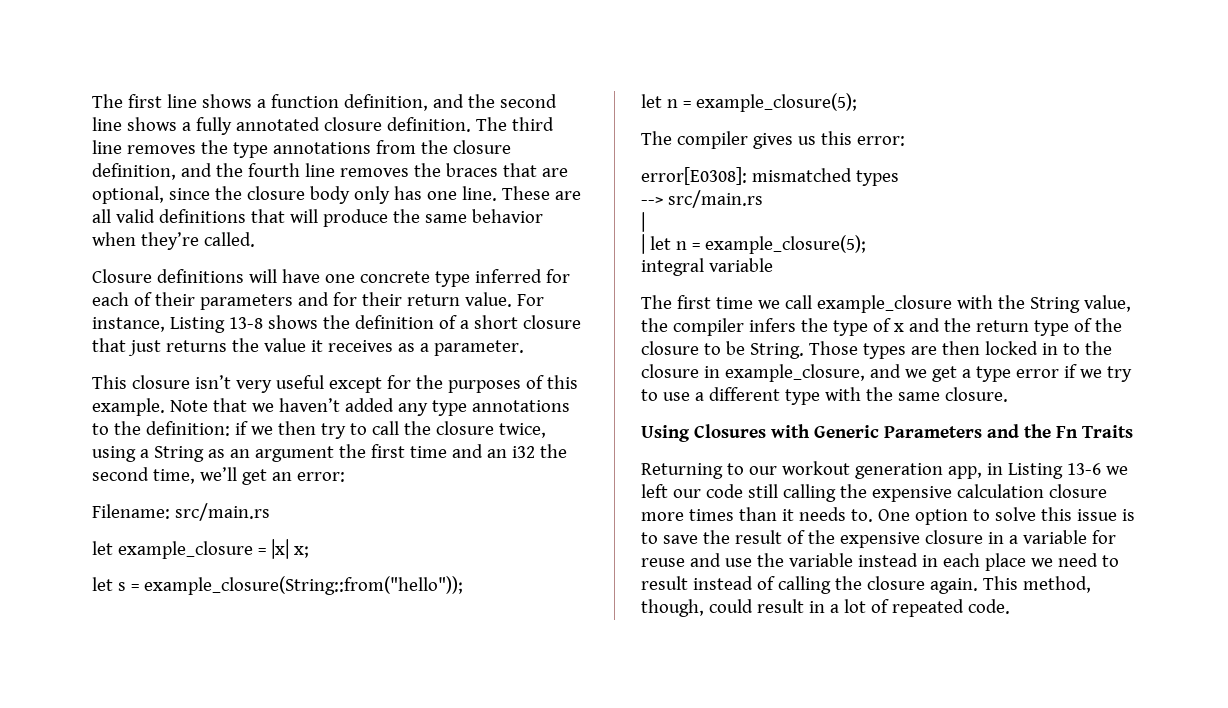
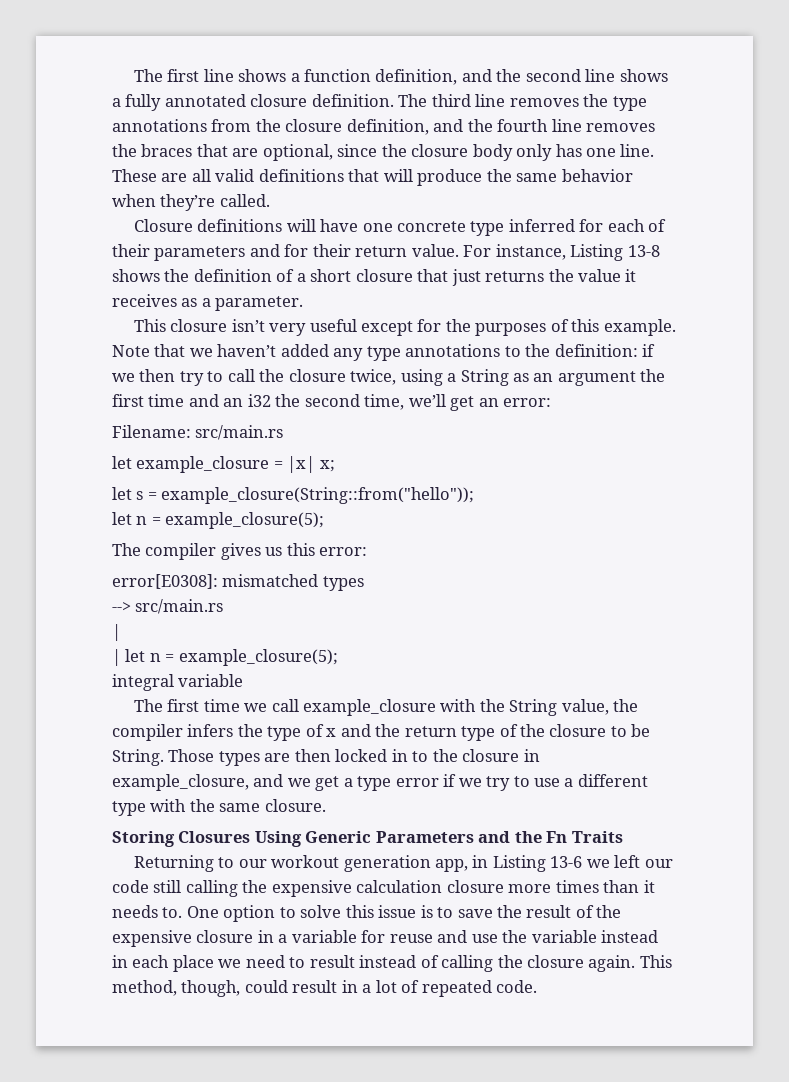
- Using Closures with Generic Parameters and the Fn Traits
+ Storing Closures Using Generic Parameters and the Fn Traits

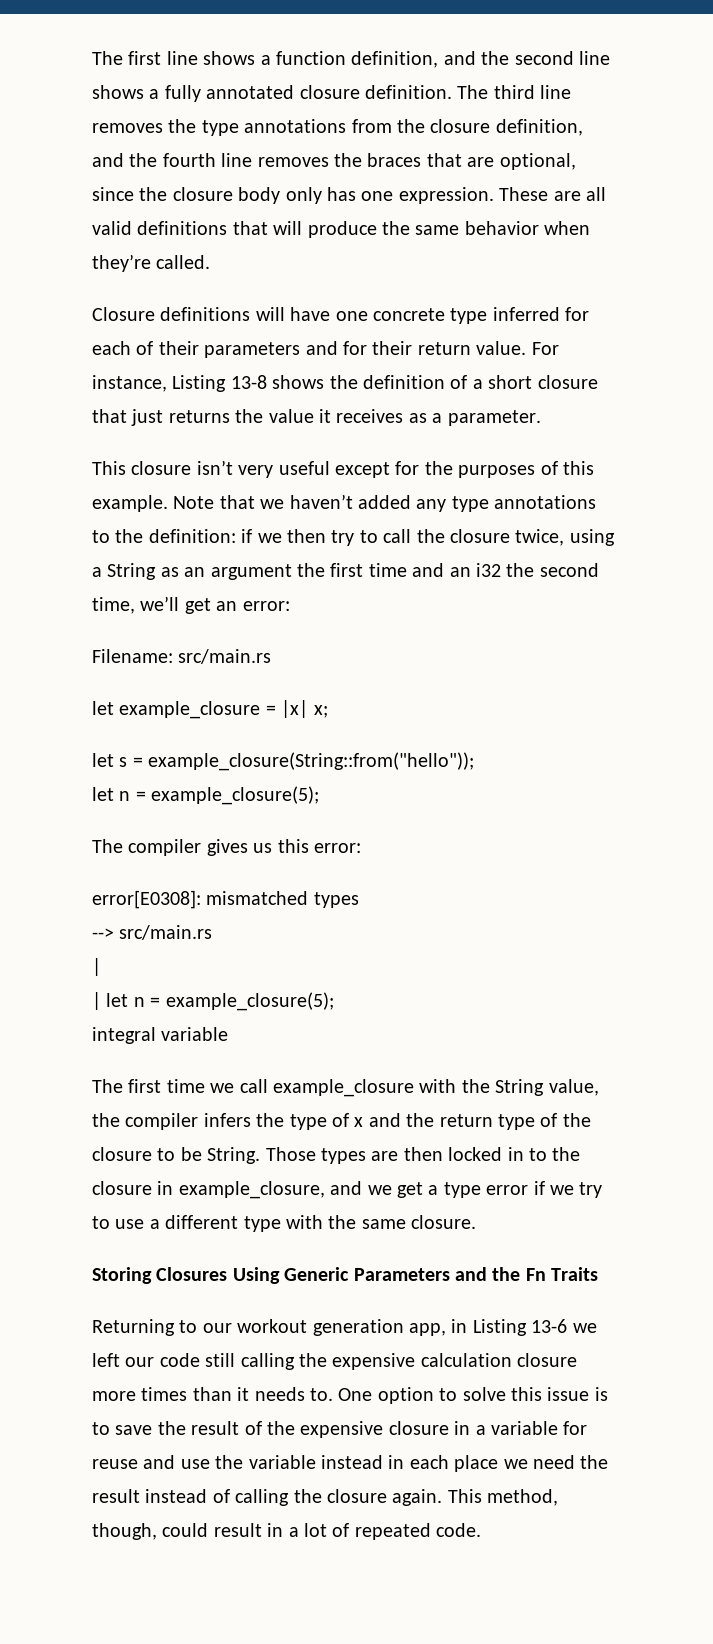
- The third line removes the type annotations from the closure definition, and the fourth line removes the braces that are optional, since the closure body only has one line.
+ The third line removes the type annotations from the closure definition, and the fourth line removes the braces that are optional, since the closure body only has one expression.
- One option to solve this issue is to save the result of the expensive closure in a variable for reuse and use the variable instead in each place we need to result instead of calling the closure again.
+ One option to solve this issue is to save the result of the expensive closure in a variable for reuse and use the variable instead in each place we need the result instead of calling the closure again.

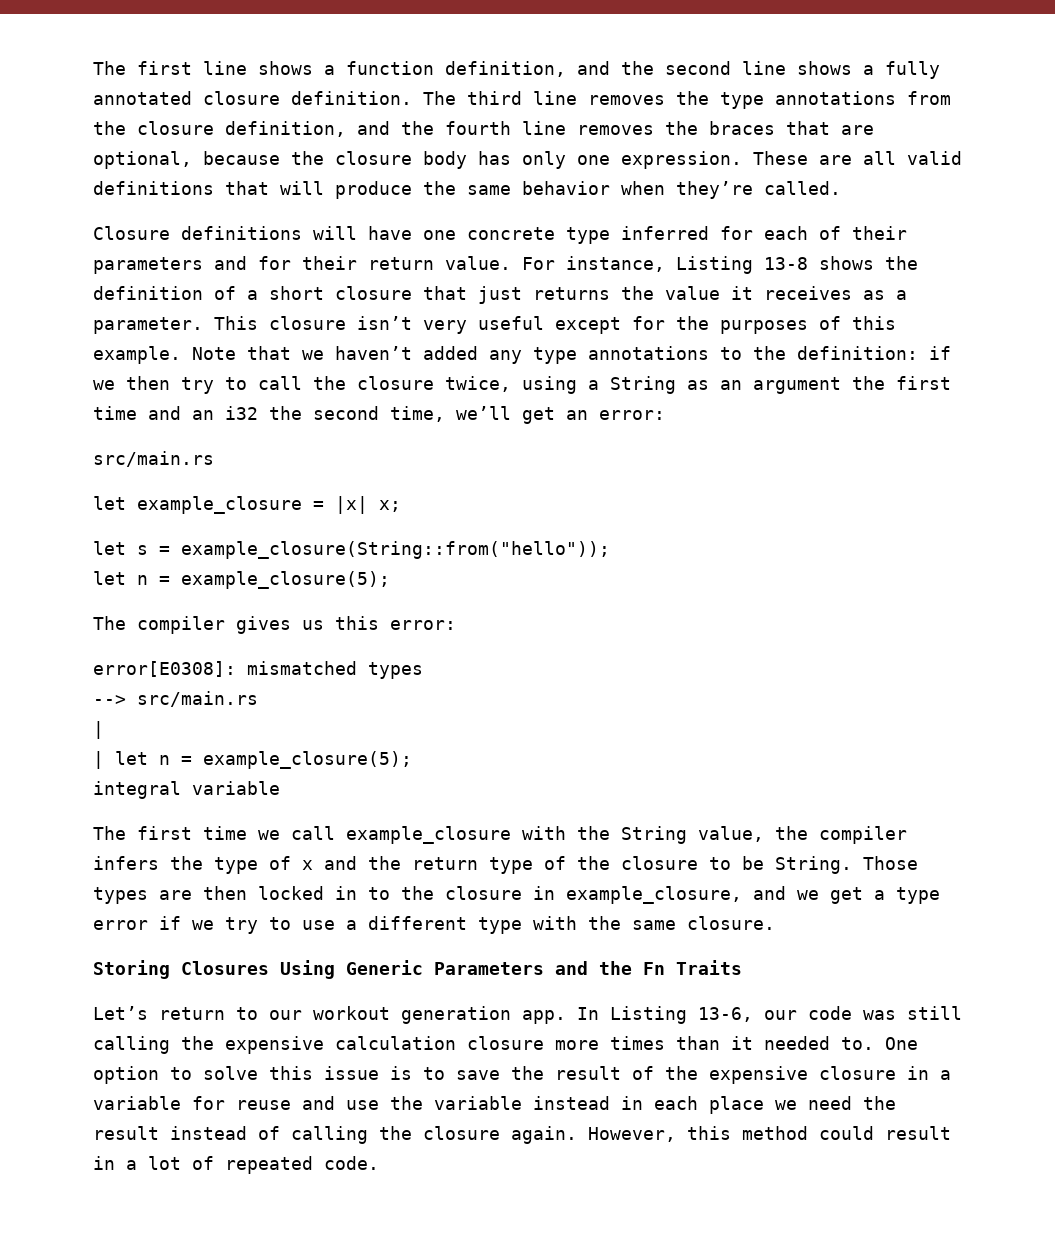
- The third line removes the type annotations from the closure definition, and the fourth line removes the braces that are optional, since the closure body only has one expression.
+ The third line removes the type annotations from the closure definition, and the fourth line removes the braces that are optional, because the closure body has only one expression.
- For instance, Listing 13-8 shows the definition of a short closure that just returns the value it receives as a parameter.
- This closure isn’t very useful except for the purposes of this example.
+ For instance, Listing 13-8 shows the definition of a short closure that just returns the value it receives as a parameter. This closure isn’t very useful except for the purposes of this example.
  Note that we haven’t added any type annotations to the definition: if we then try to call the closure twice, using a String as an argument the first time and an i32 the second time, we’ll get an error:
- Filename: src/main.rs
+ src/main.rs
- Returning to our workout generation app, in Listing 13-6 we left our code still calling the expensive calculation closure more times than it needs to.
+ Let’s return to our workout generation app. In Listing 13-6, our code was still calling the expensive calculation closure more times than it needed to.
- This method, though, could result in a lot of repeated code.
+ However, this method could result in a lot of repeated code.

